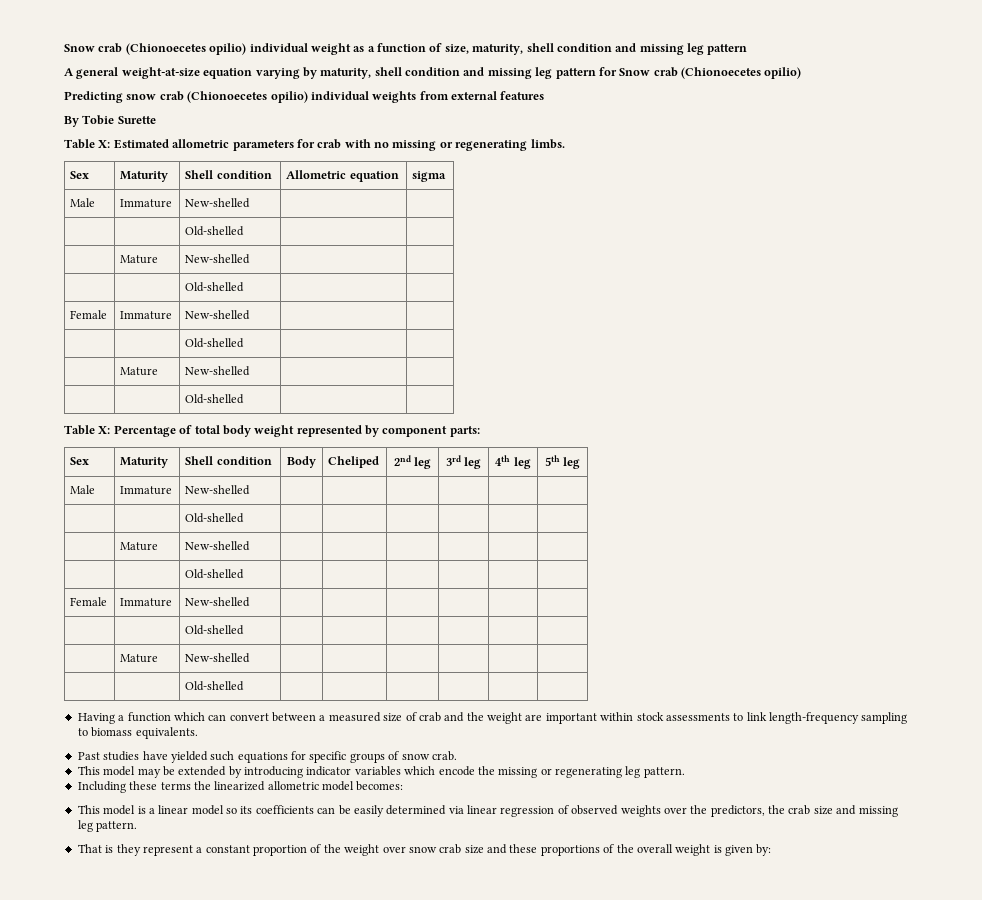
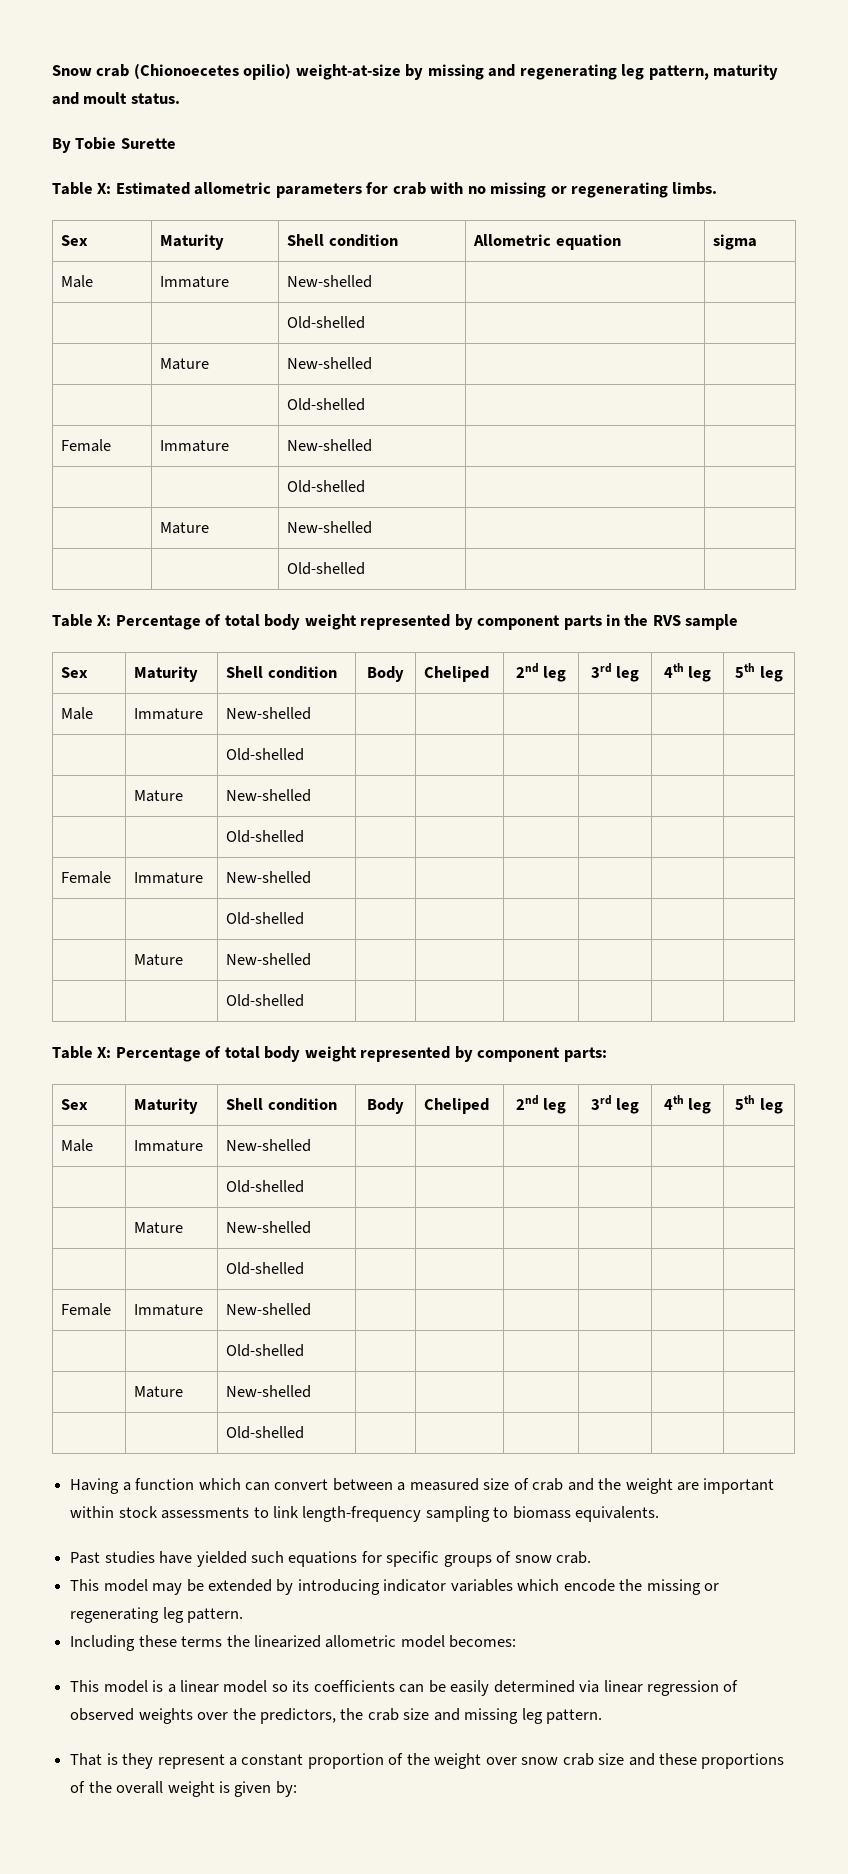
- Snow crab (Chionoecetes opilio) individual weight as a function of size, maturity, shell condition and missing leg pattern
- A general weight-at-size equation varying by maturity, shell condition and missing leg pattern for Snow crab (Chionoecetes opilio)
- Predicting snow crab (Chionoecetes opilio) individual weights from external features
+ Snow crab (Chionoecetes opilio) weight-at-size by missing and regenerating leg pattern, maturity and moult status.
+ Table X: Percentage of total body weight represented by component parts in the RVS sample
+ Sex | Maturity | Shell condition | Body | Cheliped | 2nd leg | 3rd leg | 4th leg | 5th leg
+ Male | Immature | New-shelled | | | | | |
+ | | Old-shelled | | | | | |
+ | Mature | New-shelled | | | | | |
+ | | Old-shelled | | | | | |
+ Female | Immature | New-shelled | | | | | |
+ | | Old-shelled | | | | | |
+ | Mature | New-shelled | | | | | |
+ | | Old-shelled | | | | | |

